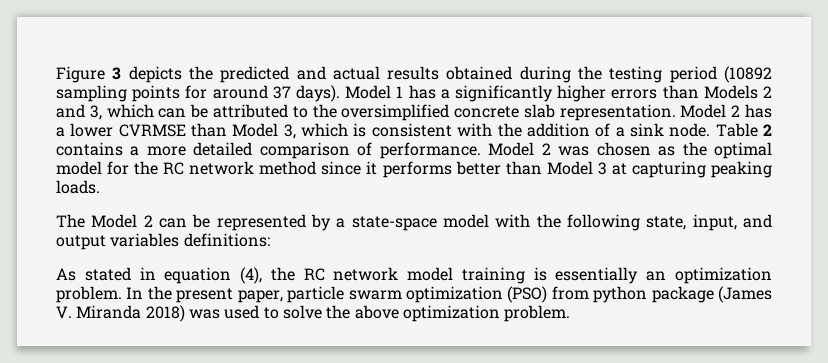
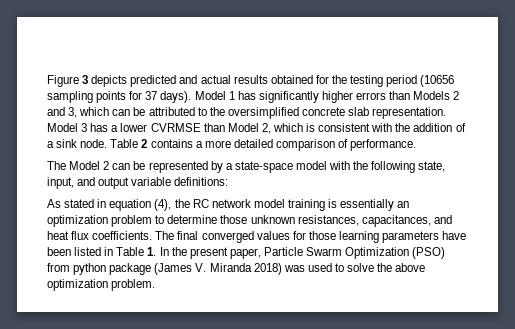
- Figure 3 depicts the predicted and actual results obtained during the testing period (10892 sampling points for around 37 days).
+ Figure 3 depicts predicted and actual results obtained for the testing period (10656 sampling points for 37 days).
- Model 1 has a significantly higher errors than Models 2 and 3, which can be attributed to the oversimplified concrete slab representation.
+ Model 1 has significantly higher errors than Models 2 and 3, which can be attributed to the oversimplified concrete slab representation.
- Model 2 has a lower CVRMSE than Model 3, which is consistent with the addition of a sink node.
+ Model 3 has a lower CVRMSE than Model 2, which is consistent with the addition of a sink node.
- Model 2 was chosen as the optimal model for the RC network method since it performs better than Model 3 at capturing peaking loads.
- The Model 2 can be represented by a state-space model with the following state, input, and output variables definitions:
+ The Model 2 can be represented by a state-space model with the following state, input, and output variable definitions:
- As stated in equation (4), the RC network model training is essentially an optimization problem. In the present paper, particle swarm optimization (PSO) from python package (James V. Miranda 2018) was used to solve the above optimization problem.
+ As stated in equation (4), the RC network model training is essentially an optimization problem to determine those unknown resistances, capacitances, and heat flux coefficients. The final converged values for those learning parameters have been listed in Table 1. In the present paper, Particle Swarm Optimization (PSO) from python package (James V. Miranda 2018) was used to solve the above optimization problem.

